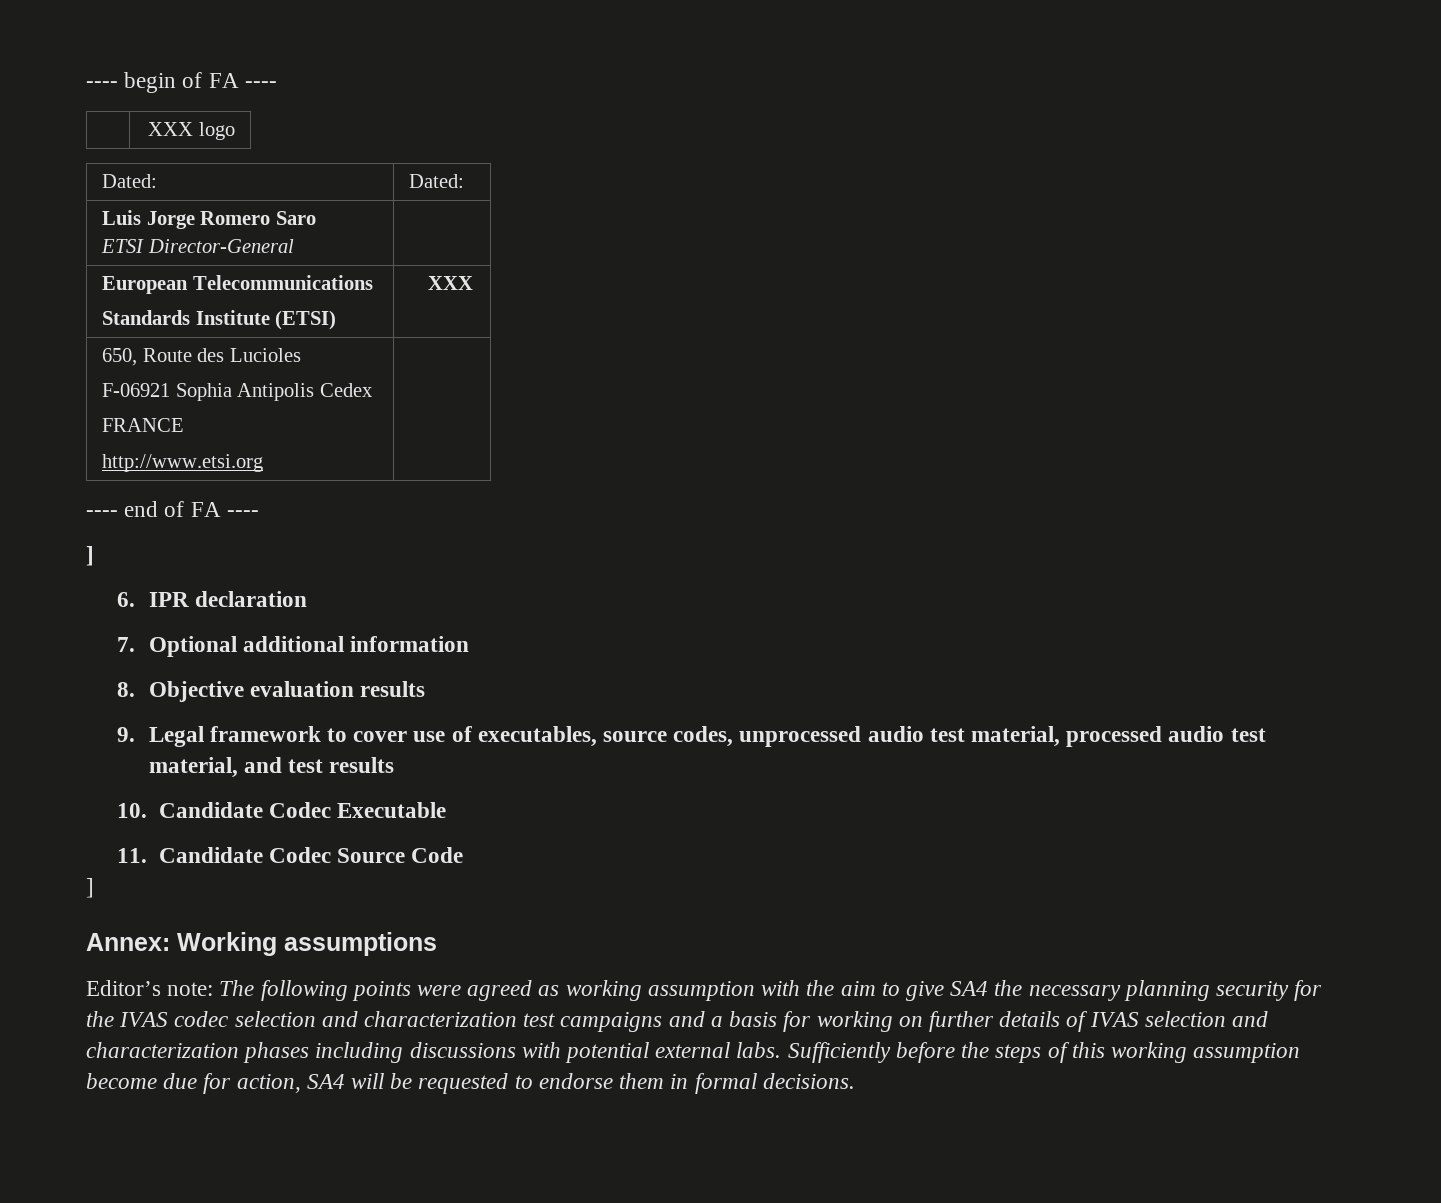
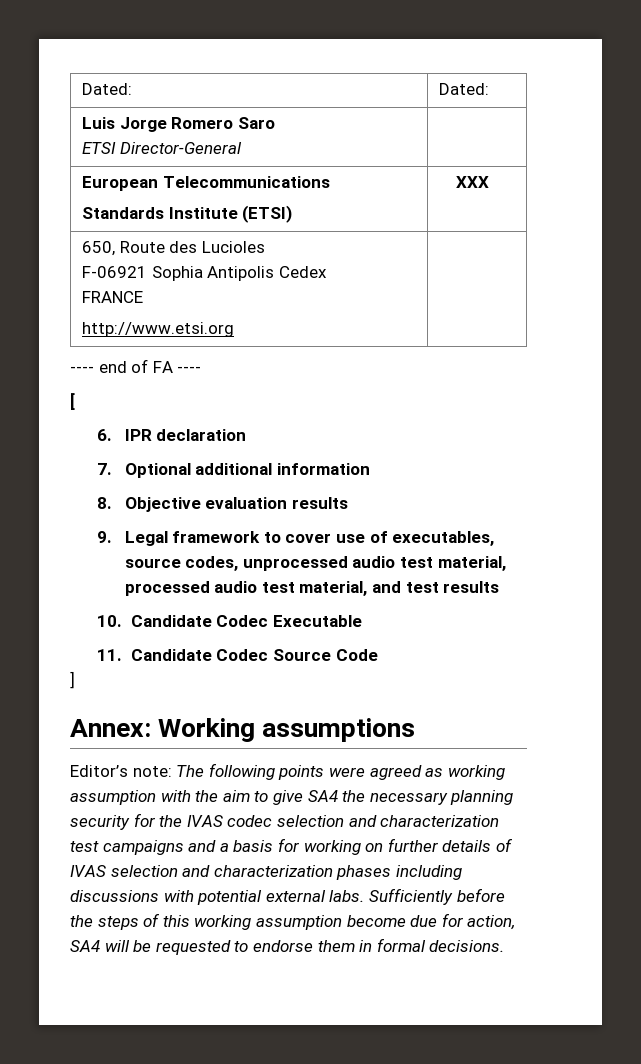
- ---- begin of FA ----
- | XXX logo
  ---- end of FA ----
- ]
+ [

